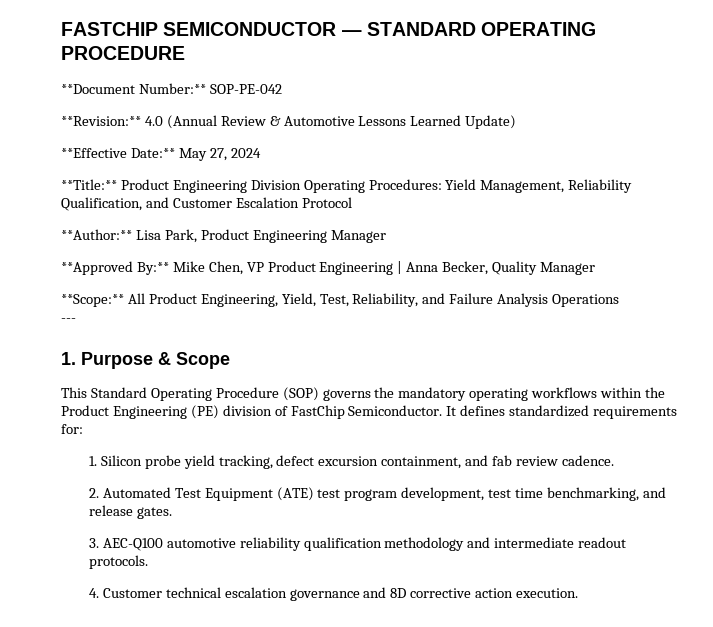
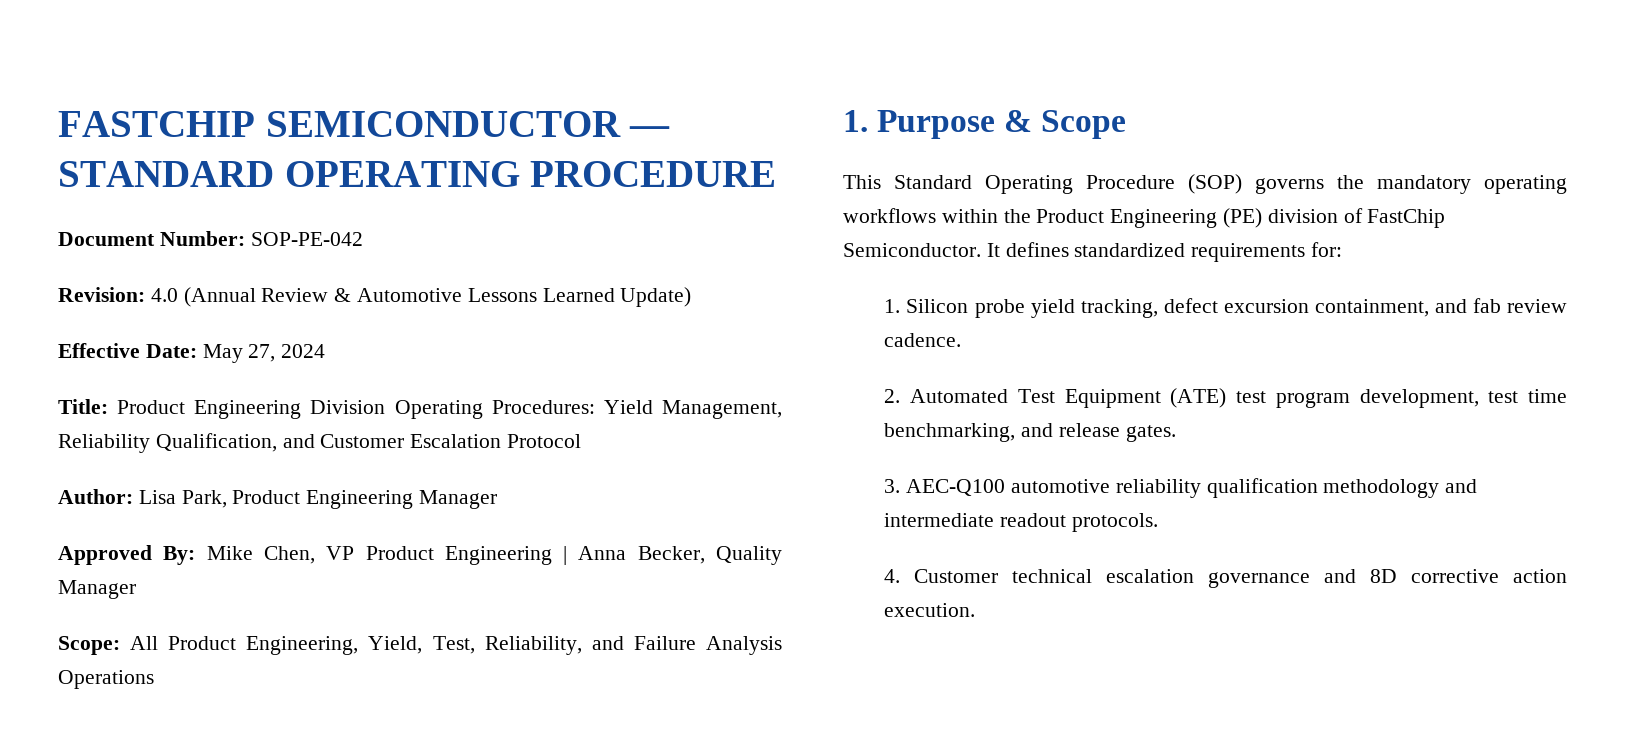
- **Document Number:** SOP-PE-042
+ Document Number: SOP-PE-042
- **Revision:** 4.0 (Annual Review & Automotive Lessons Learned Update)
+ Revision: 4.0 (Annual Review & Automotive Lessons Learned Update)
- **Effective Date:** May 27, 2024
+ Effective Date: May 27, 2024
- **Title:** Product Engineering Division Operating Procedures: Yield Management, Reliability Qualification, and Customer Escalation Protocol
+ Title: Product Engineering Division Operating Procedures: Yield Management, Reliability Qualification, and Customer Escalation Protocol
- **Author:** Lisa Park, Product Engineering Manager
+ Author: Lisa Park, Product Engineering Manager
- **Approved By:** Mike Chen, VP Product Engineering | Anna Becker, Quality Manager
+ Approved By: Mike Chen, VP Product Engineering | Anna Becker, Quality Manager
- **Scope:** All Product Engineering, Yield, Test, Reliability, and Failure Analysis Operations
+ Scope: All Product Engineering, Yield, Test, Reliability, and Failure Analysis Operations
- ---

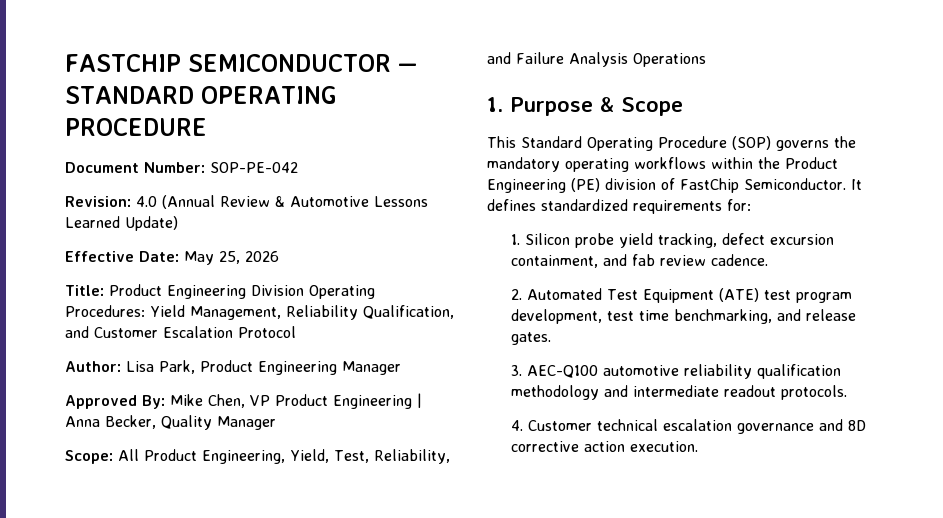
- Effective Date: May 27, 2024
+ Effective Date: May 25, 2026

